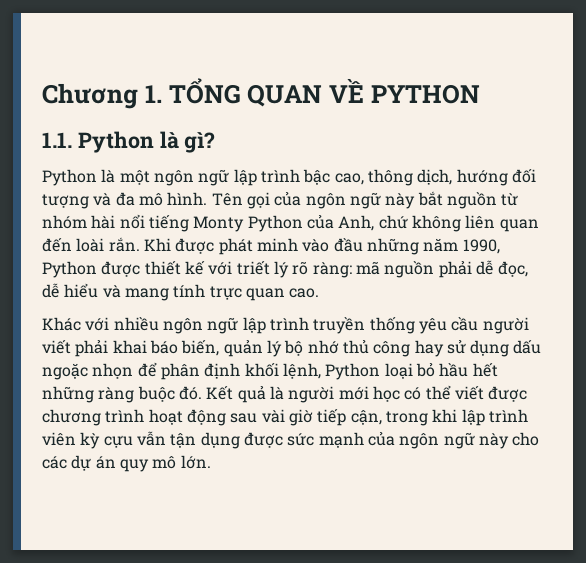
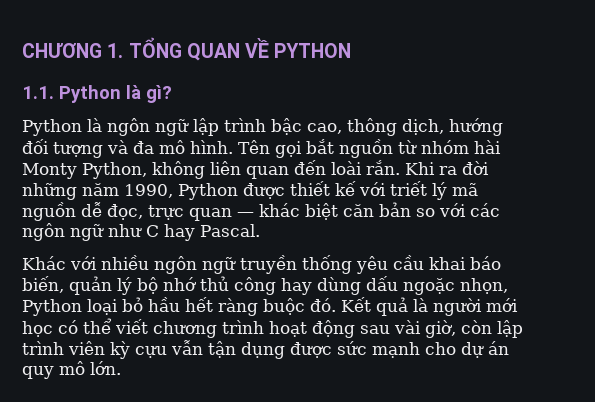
- Chương 1. TỔNG QUAN VỀ PYTHON
+ CHƯƠNG 1. TỔNG QUAN VỀ PYTHON
- Python là một ngôn ngữ lập trình bậc cao, thông dịch, hướng đối tượng và đa mô hình.
+ Python là ngôn ngữ lập trình bậc cao, thông dịch, hướng đối tượng và đa mô hình.
- Tên gọi của ngôn ngữ này bắt nguồn từ nhóm hài nổi tiếng Monty Python của Anh, chứ không liên quan đến loài rắn.
+ Tên gọi bắt nguồn từ nhóm hài Monty Python, không liên quan đến loài rắn.
- Khi được phát minh vào đầu những năm 1990, Python được thiết kế với triết lý rõ ràng: mã nguồn phải dễ đọc, dễ hiểu và mang tính trực quan cao.
+ Khi ra đời những năm 1990, Python được thiết kế với triết lý mã nguồn dễ đọc, trực quan — khác biệt căn bản so với các ngôn ngữ như C hay Pascal.
- Khác với nhiều ngôn ngữ lập trình truyền thống yêu cầu người viết phải khai báo biến, quản lý bộ nhớ thủ công hay sử dụng dấu ngoặc nhọn để phân định khối lệnh, Python loại bỏ hầu hết những ràng buộc đó.
+ Khác với nhiều ngôn ngữ truyền thống yêu cầu khai báo biến, quản lý bộ nhớ thủ công hay dùng dấu ngoặc nhọn, Python loại bỏ hầu hết ràng buộc đó.
- Kết quả là người mới học có thể viết được chương trình hoạt động sau vài giờ tiếp cận, trong khi lập trình viên kỳ cựu vẫn tận dụng được sức mạnh của ngôn ngữ này cho các dự án quy mô lớn.
+ Kết quả là người mới học có thể viết chương trình hoạt động sau vài giờ, còn lập trình viên kỳ cựu vẫn tận dụng được sức mạnh cho dự án quy mô lớn.

